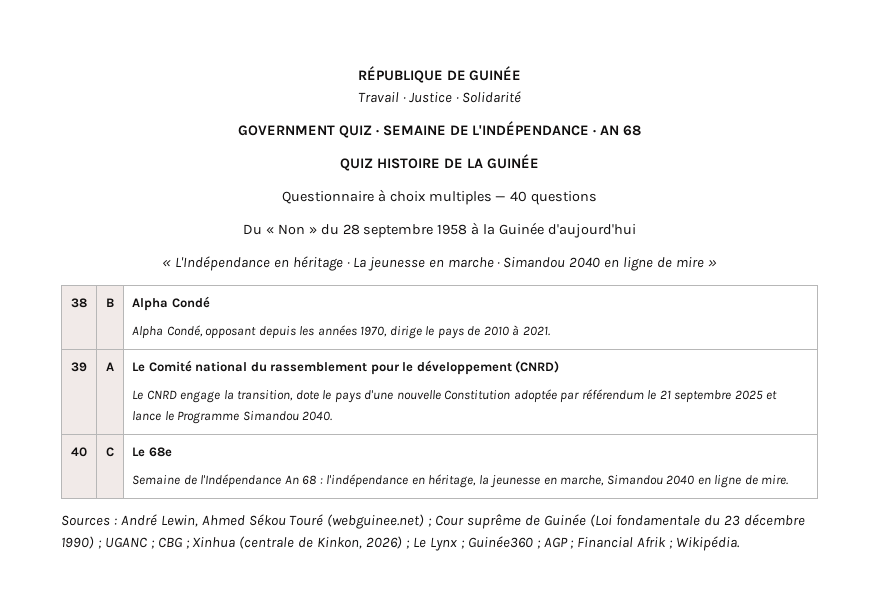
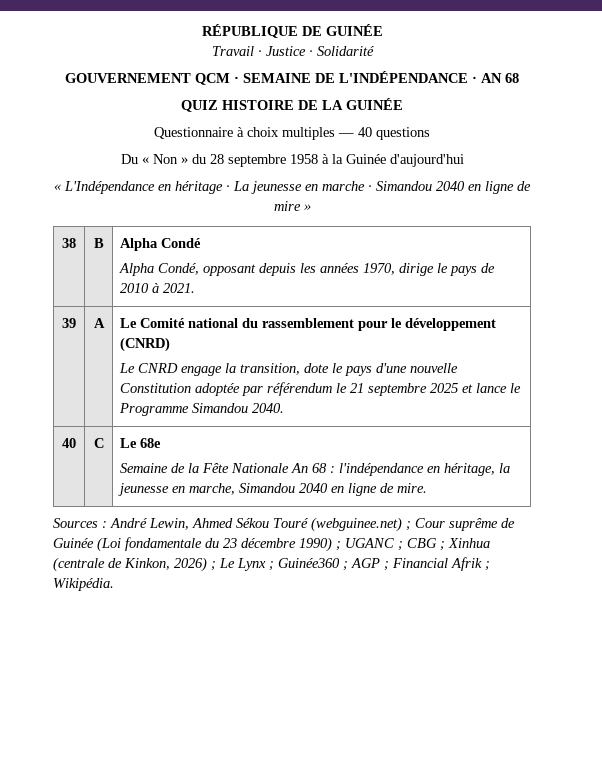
- GOVERNMENT QUIZ · SEMAINE DE L'INDÉPENDANCE · AN 68
+ GOUVERNEMENT QCM · SEMAINE DE L'INDÉPENDANCE · AN 68
  40 | C | Le 68e
- Semaine de l'Indépendance An 68 : l'indépendance en héritage, la jeunesse en marche, Simandou 2040 en ligne de mire.
+ Semaine de la Fête Nationale An 68 : l'indépendance en héritage, la jeunesse en marche, Simandou 2040 en ligne de mire.

